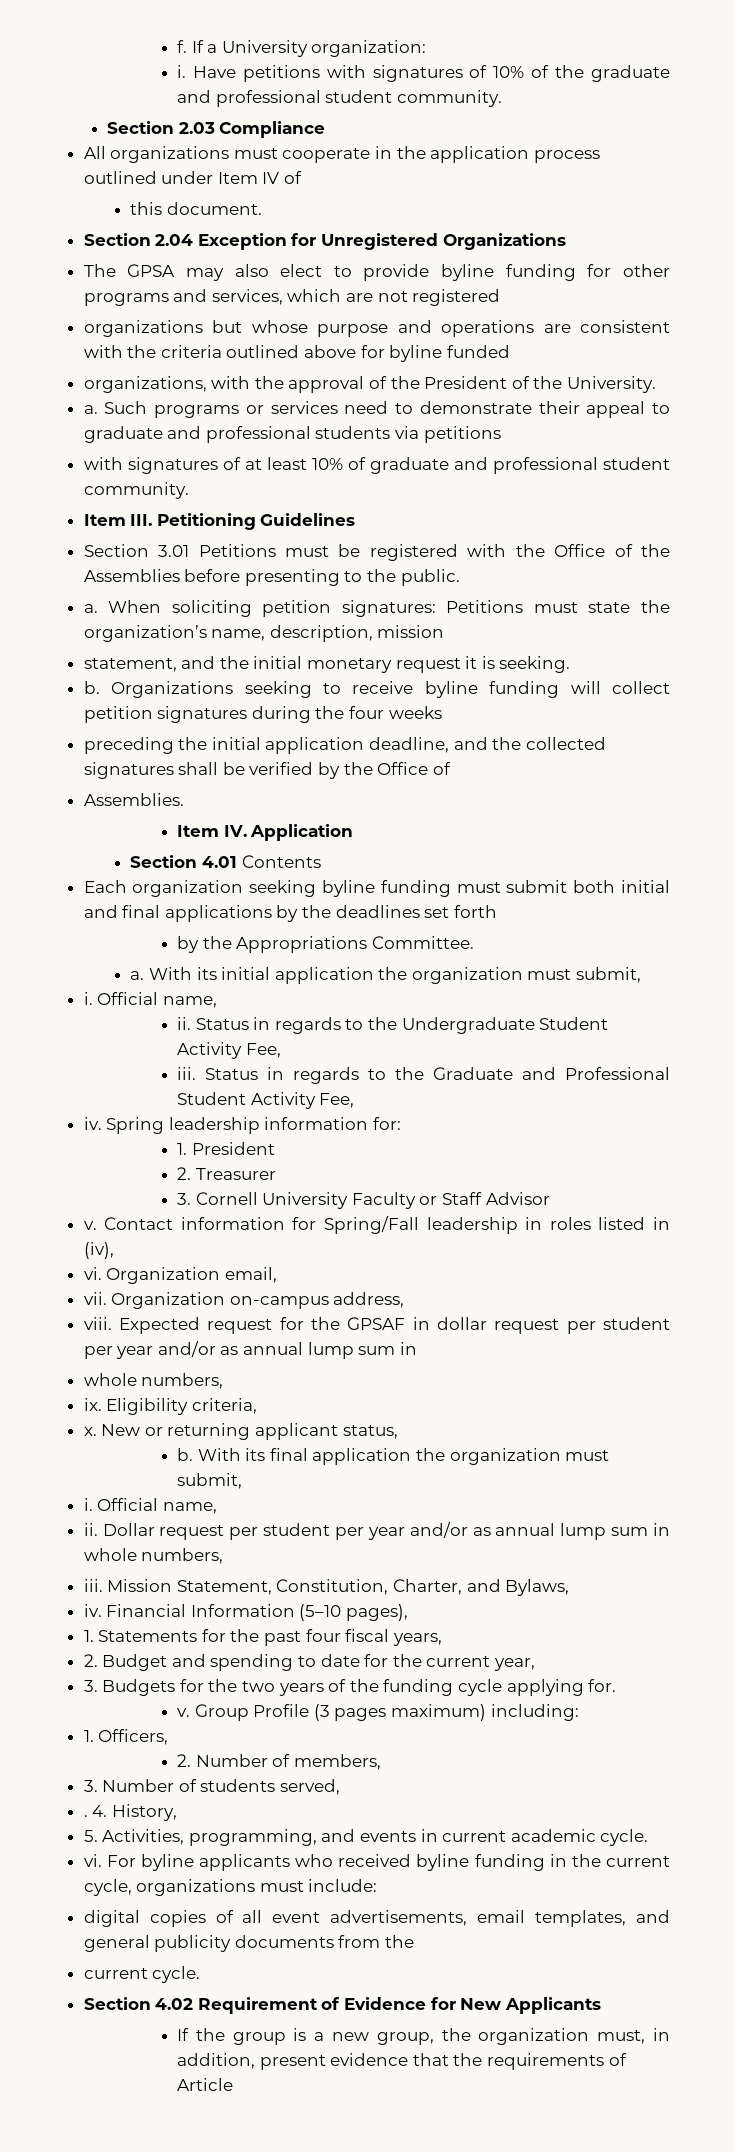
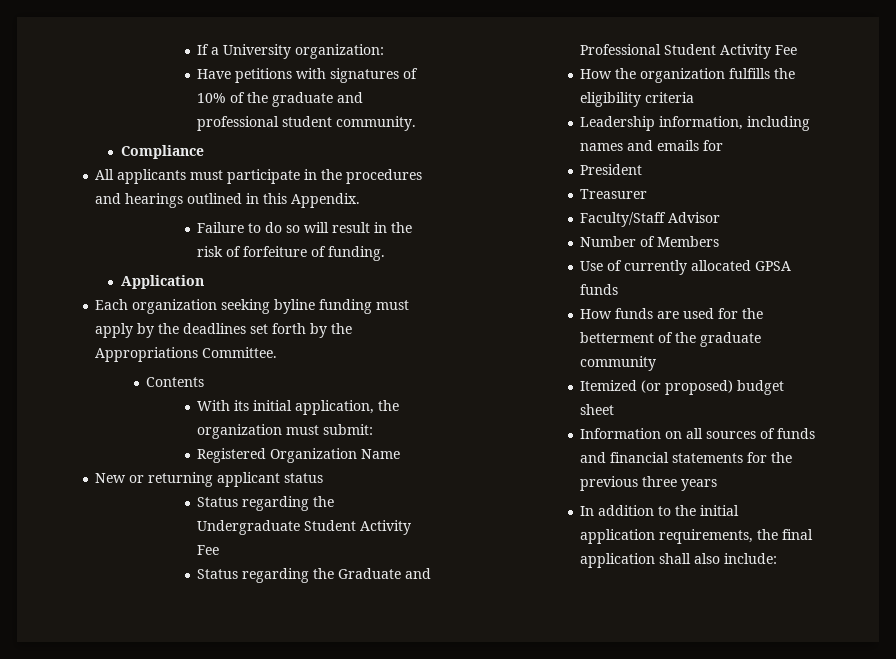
- f. If a University organization:
- i. Have petitions with signatures of 10% of the graduate and professional student community.
+ If a University organization:
+ Have petitions with signatures of 10% of the graduate and professional student community.
- Section 2.03 Compliance
+ Compliance
- All organizations must cooperate in the application process outlined under Item IV of
- this document.
- Section 2.04 Exception for Unregistered Organizations
- The GPSA may also elect to provide byline funding for other programs and services, which are not registered
- organizations but whose purpose and operations are consistent with the criteria outlined above for byline funded
- organizations, with the approval of the President of the University.
- a. Such programs or services need to demonstrate their appeal to graduate and professional students via petitions
- with signatures of at least 10% of graduate and professional student community.
- Item III. Petitioning Guidelines
- Section 3.01 Petitions must be registered with the Office of the Assemblies before presenting to the public.
- a. When soliciting petition signatures: Petitions must state the organization’s name, description, mission
- statement, and the initial monetary request it is seeking.
- b. Organizations seeking to receive byline funding will collect petition signatures during the four weeks
- preceding the initial application deadline, and the collected signatures shall be verified by the Office of
- Assemblies.
- Item IV. Application
- Section 4.01 Contents
+ All applicants must participate in the procedures and hearings outlined in this Appendix.
+ Failure to do so will result in the risk of forfeiture of funding.
+ Application
- Each organization seeking byline funding must submit both initial and final applications by the deadlines set forth
- by the Appropriations Committee.
+ Each organization seeking byline funding must apply by the deadlines set forth by the Appropriations Committee.
- a. With its initial application the organization must submit,
- i. Official name,
- ii. Status in regards to the Undergraduate Student Activity Fee,
- iii. Status in regards to the Graduate and Professional Student Activity Fee,
- iv. Spring leadership information for:
- 1. President
+ Contents
+ With its initial application, the organization must submit:
+ Registered Organization Name
+ New or returning applicant status
+ Status regarding the Undergraduate Student Activity Fee
+ Status regarding the Graduate and Professional Student Activity Fee
+ How the organization fulfills the eligibility criteria
+ Leadership information, including names and emails for
+ President
- 2. Treasurer
+ Treasurer
- 3. Cornell University Faculty or Staff Advisor
- v. Contact information for Spring/Fall leadership in roles listed in (iv),
- vi. Organization email,
- vii. Organization on-campus address,
- viii. Expected request for the GPSAF in dollar request per student per year and/or as annual lump sum in
- whole numbers,
- ix. Eligibility criteria,
- x. New or returning applicant status,
- b. With its final application the organization must submit,
- i. Official name,
- ii. Dollar request per student per year and/or as annual lump sum in whole numbers,
- iii. Mission Statement, Constitution, Charter, and Bylaws,
- iv. Financial Information (5–10 pages),
- 1. Statements for the past four fiscal years,
- 2. Budget and spending to date for the current year,
- 3. Budgets for the two years of the funding cycle applying for.
- v. Group Profile (3 pages maximum) including:
- 1. Officers,
- 2. Number of members,
- 3. Number of students served,
- . 4. History,
- 5. Activities, programming, and events in current academic cycle.
- vi. For byline applicants who received byline funding in the current cycle, organizations must include:
- digital copies of all event advertisements, email templates, and general publicity documents from the
- current cycle.
- Section 4.02 Requirement of Evidence for New Applicants
- If the group is a new group, the organization must, in addition, present evidence that the requirements of Article
+ Faculty/Staff Advisor
+ Number of Members
+ Use of currently allocated GPSA funds
+ How funds are used for the betterment of the graduate community
+ Itemized (or proposed) budget sheet
+ Information on all sources of funds and financial statements for the previous three years
+ In addition to the initial application requirements, the final application shall also include:

